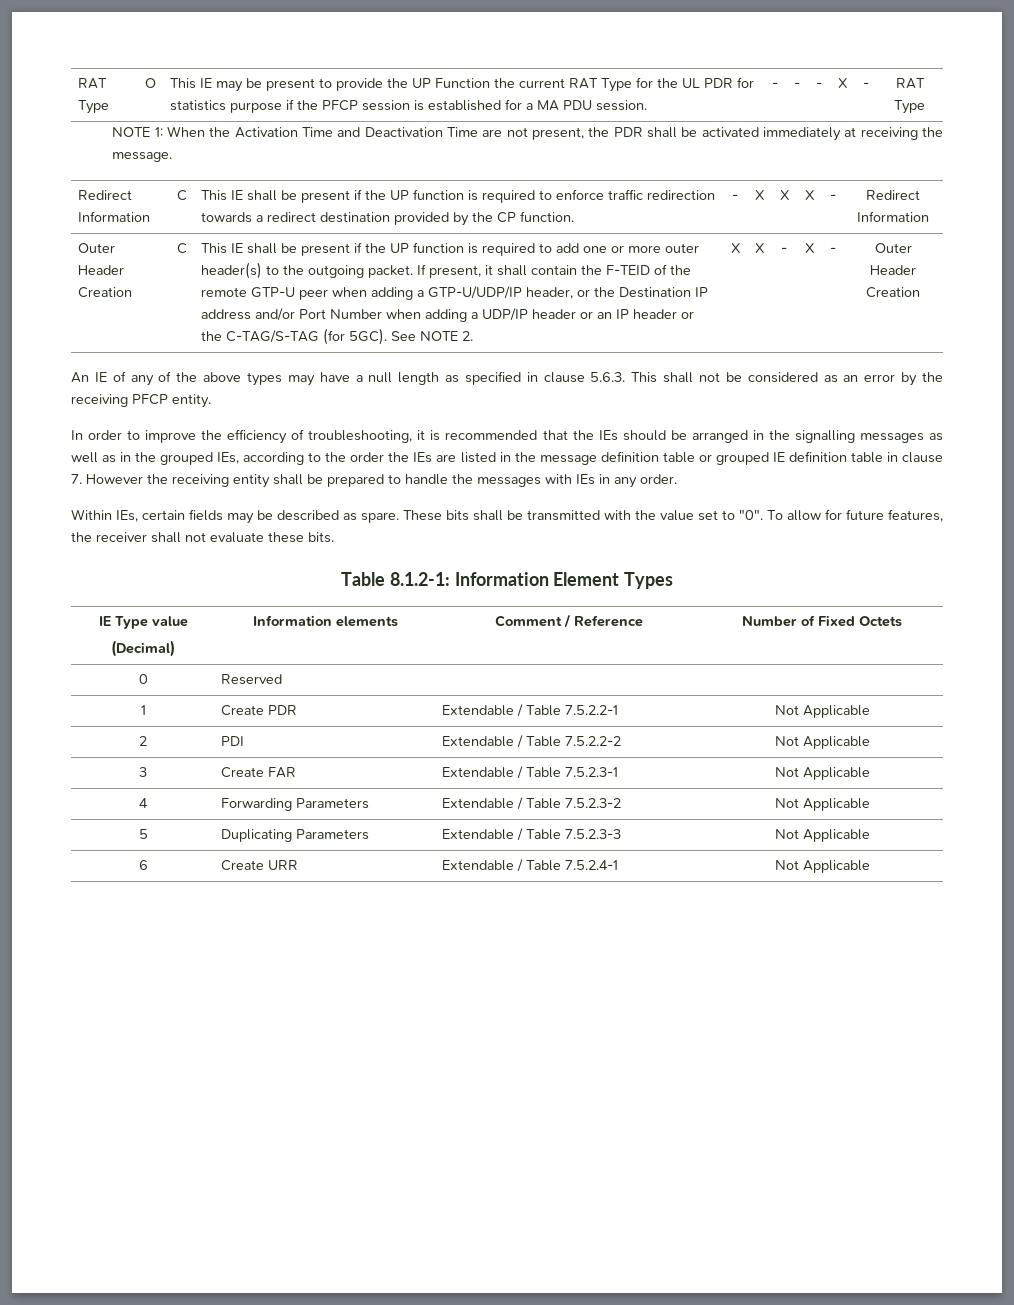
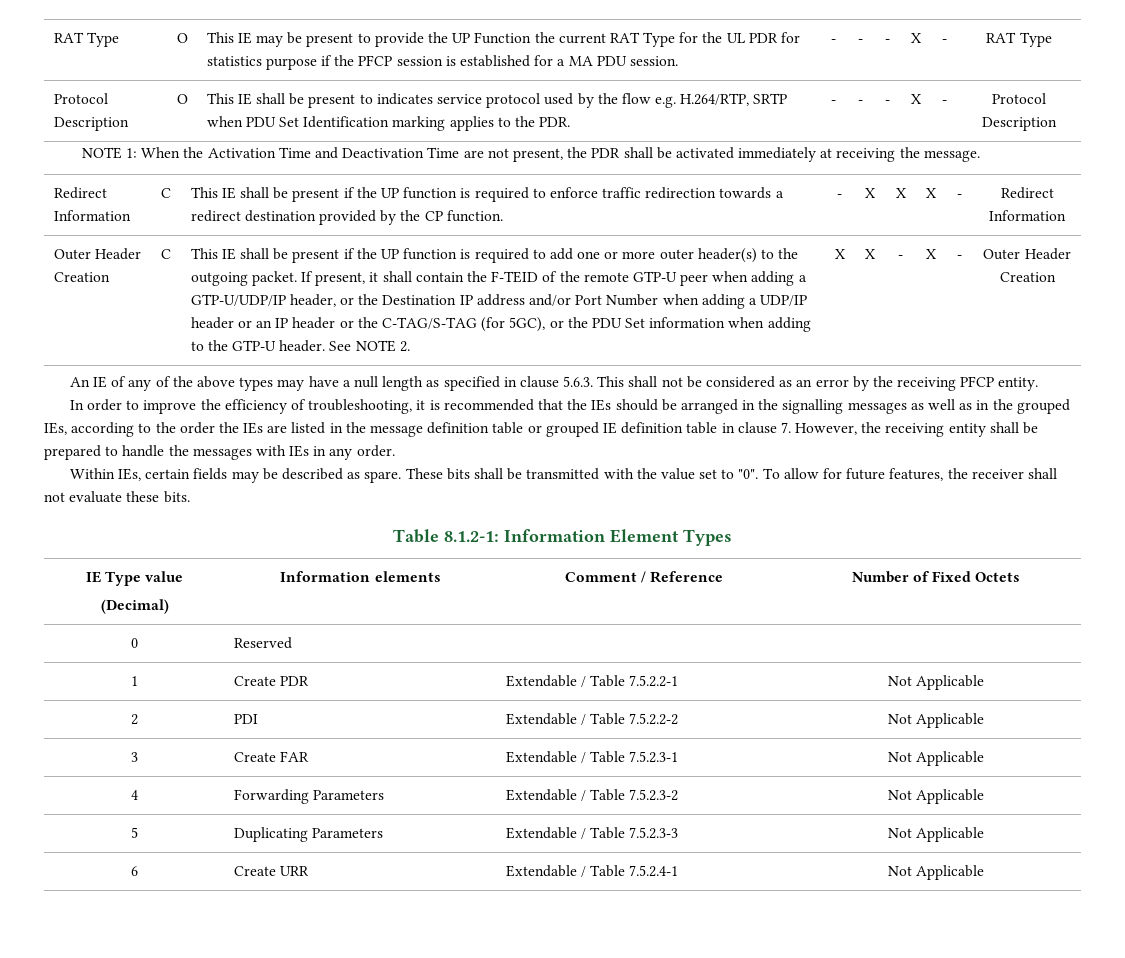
+ Protocol Description | O | This IE shall be present to indicates service protocol used by the flow e.g. H.264/RTP, SRTP when PDU Set Identification marking applies to the PDR. | - | - | - | X | - | Protocol Description
- If present, it shall contain the F-TEID of the remote GTP-U peer when adding a GTP-U/UDP/IP header, or the Destination IP address and/or Port Number when adding a UDP/IP header or an IP header or the C-TAG/S-TAG (for 5GC).
+ If present, it shall contain the F-TEID of the remote GTP-U peer when adding a GTP-U/UDP/IP header, or the Destination IP address and/or Port Number when adding a UDP/IP header or an IP header or the C-TAG/S-TAG (for 5GC), or the PDU Set information when adding to the GTP-U header.
- In order to improve the efficiency of troubleshooting, it is recommended that the IEs should be arranged in the signalling messages as well as in the grouped IEs, according to the order the IEs are listed in the message definition table or grouped IE definition table in clause 7. However the receiving entity shall be prepared to handle the messages with IEs in any order.
+ In order to improve the efficiency of troubleshooting, it is recommended that the IEs should be arranged in the signalling messages as well as in the grouped IEs, according to the order the IEs are listed in the message definition table or grouped IE definition table in clause 7. However, the receiving entity shall be prepared to handle the messages with IEs in any order.

